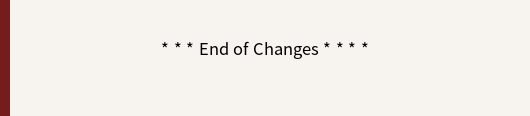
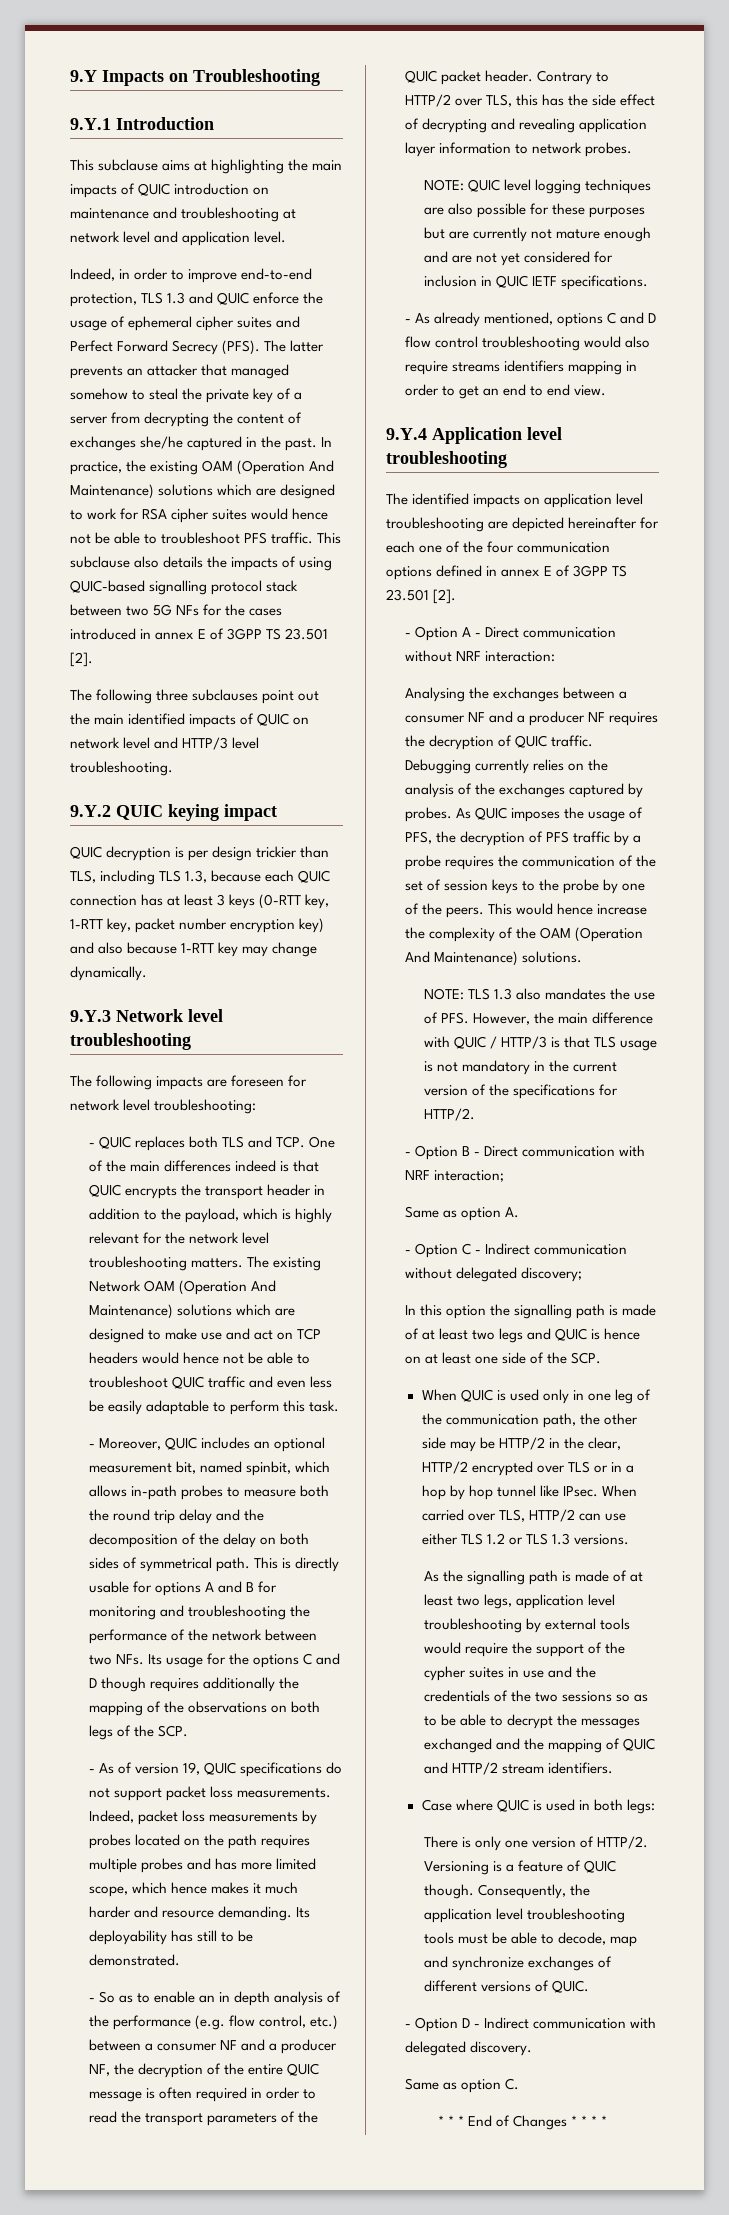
+ 9.Y Impacts on Troubleshooting
+ 9.Y.1 Introduction
+ This subclause aims at highlighting the main impacts of QUIC introduction on maintenance and troubleshooting at network level and application level.
+ Indeed, in order to improve end-to-end protection, TLS 1.3 and QUIC enforce the usage of ephemeral cipher suites and Perfect Forward Secrecy (PFS). The latter prevents an attacker that managed somehow to steal the private key of a server from decrypting the content of exchanges she/he captured in the past. In practice, the existing OAM (Operation And Maintenance) solutions which are designed to work for RSA cipher suites would hence not be able to troubleshoot PFS traffic. This subclause also details the impacts of using QUIC-based signalling protocol stack between two 5G NFs for the cases introduced in annex E of 3GPP TS 23.501 [2].
+ The following three subclauses point out the main identified impacts of QUIC on network level and HTTP/3 level troubleshooting.
+ 9.Y.2 QUIC keying impact
+ QUIC decryption is per design trickier than TLS, including TLS 1.3, because each QUIC connection has at least 3 keys (0-RTT key, 1-RTT key, packet number encryption key) and also because 1-RTT key may change dynamically.
+ 9.Y.3 Network level troubleshooting
+ The following impacts are foreseen for network level troubleshooting:
+ - QUIC replaces both TLS and TCP. One of the main differences indeed is that QUIC encrypts the transport header in addition to the payload, which is highly relevant for the network level troubleshooting matters. The existing Network OAM (Operation And Maintenance) solutions which are designed to make use and act on TCP headers would hence not be able to troubleshoot QUIC traffic and even less be easily adaptable to perform this task.
+ - Moreover, QUIC includes an optional measurement bit, named spinbit, which allows in-path probes to measure both the round trip delay and the decomposition of the delay on both sides of symmetrical path. This is directly usable for options A and B for monitoring and troubleshooting the performance of the network between two NFs. Its usage for the options C and D though requires additionally the mapping of the observations on both legs of the SCP.
+ - As of version 19, QUIC specifications do not support packet loss measurements. Indeed, packet loss measurements by probes located on the path requires multiple probes and has more limited scope, which hence makes it much harder and resource demanding. Its deployability has still to be demonstrated.
+ - So as to enable an in depth analysis of the performance (e.g. flow control, etc.) between a consumer NF and a producer NF, the decryption of the entire QUIC message is often required in order to read the transport parameters of the QUIC packet header. Contrary to HTTP/2 over TLS, this has the side effect of decrypting and revealing application layer information to network probes.
+ NOTE: QUIC level logging techniques are also possible for these purposes but are currently not mature enough and are not yet considered for inclusion in QUIC IETF specifications.
+ - As already mentioned, options C and D flow control troubleshooting would also require streams identifiers mapping in order to get an end to end view.
+ 9.Y.4 Application level troubleshooting
+ The identified impacts on application level troubleshooting are depicted hereinafter for each one of the four communication options defined in annex E of 3GPP TS 23.501 [2].
+ - Option A - Direct communication without NRF interaction:
+ Analysing the exchanges between a consumer NF and a producer NF requires the decryption of QUIC traffic. Debugging currently relies on the analysis of the exchanges captured by probes. As QUIC imposes the usage of PFS, the decryption of PFS traffic by a probe requires the communication of the set of session keys to the probe by one of the peers. This would hence increase the complexity of the OAM (Operation And Maintenance) solutions.
+ NOTE: TLS 1.3 also mandates the use of PFS. However, the main difference with QUIC / HTTP/3 is that TLS usage is not mandatory in the current version of the specifications for HTTP/2.
+ - Option B - Direct communication with NRF interaction;
+ Same as option A.
+ - Option C - Indirect communication without delegated discovery;
+ In this option the signalling path is made of at least two legs and QUIC is hence on at least one side of the SCP.
+ When QUIC is used only in one leg of the communication path, the other side may be HTTP/2 in the clear, HTTP/2 encrypted over TLS or in a hop by hop tunnel like IPsec. When carried over TLS, HTTP/2 can use either TLS 1.2 or TLS 1.3 versions.
+ As the signalling path is made of at least two legs, application level troubleshooting by external tools would require the support of the cypher suites in use and the credentials of the two sessions so as to be able to decrypt the messages exchanged and the mapping of QUIC and HTTP/2 stream identifiers.
+ Case where QUIC is used in both legs:
+ There is only one version of HTTP/2. Versioning is a feature of QUIC though. Consequently, the application level troubleshooting tools must be able to decode, map and synchronize exchanges of different versions of QUIC.
+ - Option D - Indirect communication with delegated discovery.
+ Same as option C.

